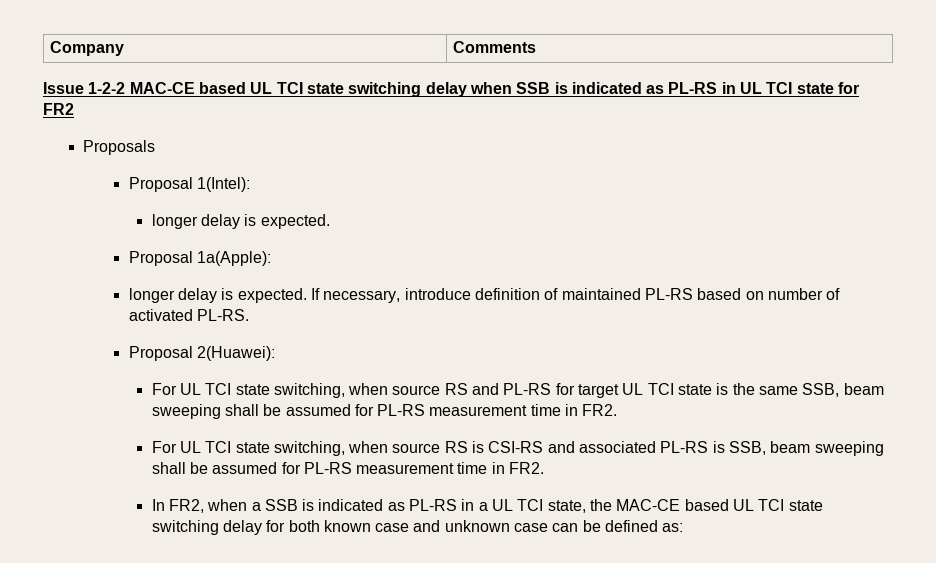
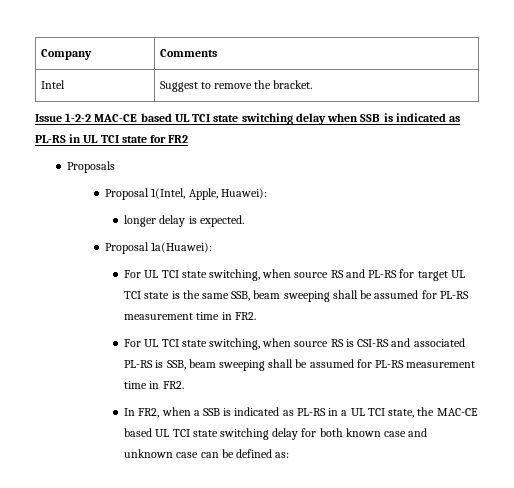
+ Intel | Suggest to remove the bracket.
- Proposal 1(Intel):
+ Proposal 1(Intel, Apple, Huawei):
- Proposal 1a(Apple):
- longer delay is expected. If necessary, introduce definition of maintained PL-RS based on number of activated PL-RS.
- Proposal 2(Huawei):
+ Proposal 1a(Huawei):

